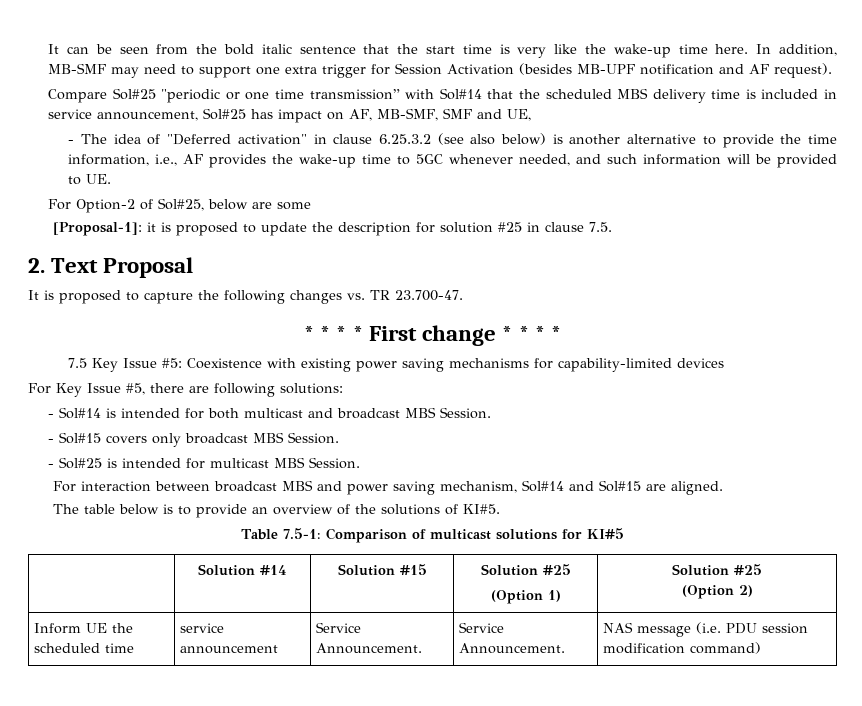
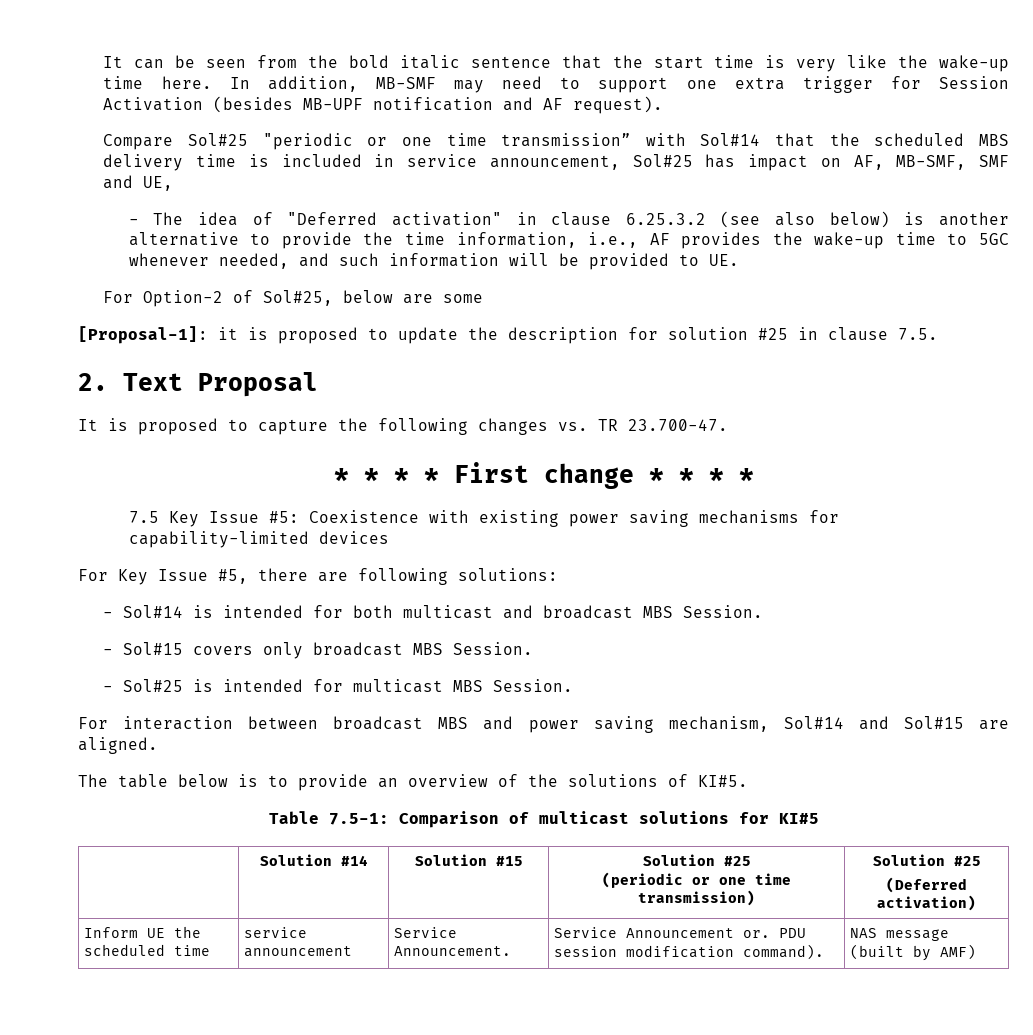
  | Solution #14 | Solution #15 | Solution #25
- (Option 1) | Solution #25
- (Option 2)
+ (periodic or one time transmission) | Solution #25
+ (Deferred activation)
- Inform UE the scheduled time | service announcement | Service Announcement. | Service Announcement. | NAS message (i.e. PDU session modification command)
+ Inform UE the scheduled time | service announcement | Service Announcement. | Service Announcement or. PDU session modification command). | NAS message (built by AMF)

